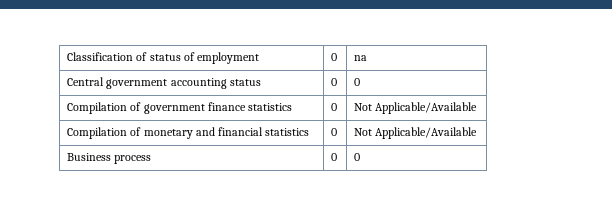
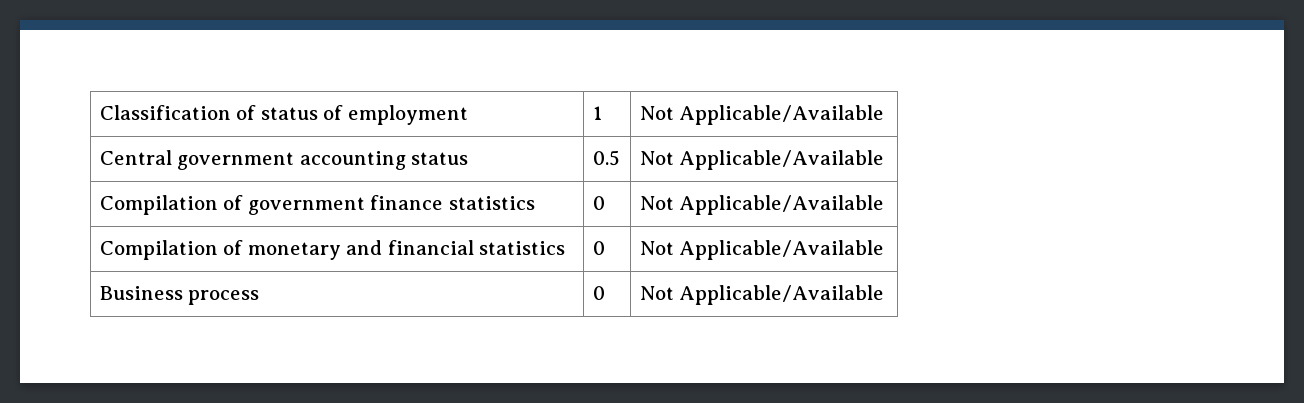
- Classification of status of employment | 0 | na
+ Classification of status of employment | 1 | Not Applicable/Available
- Central government accounting status | 0 | 0
+ Central government accounting status | 0.5 | Not Applicable/Available
- Business process | 0 | 0
+ Business process | 0 | Not Applicable/Available

